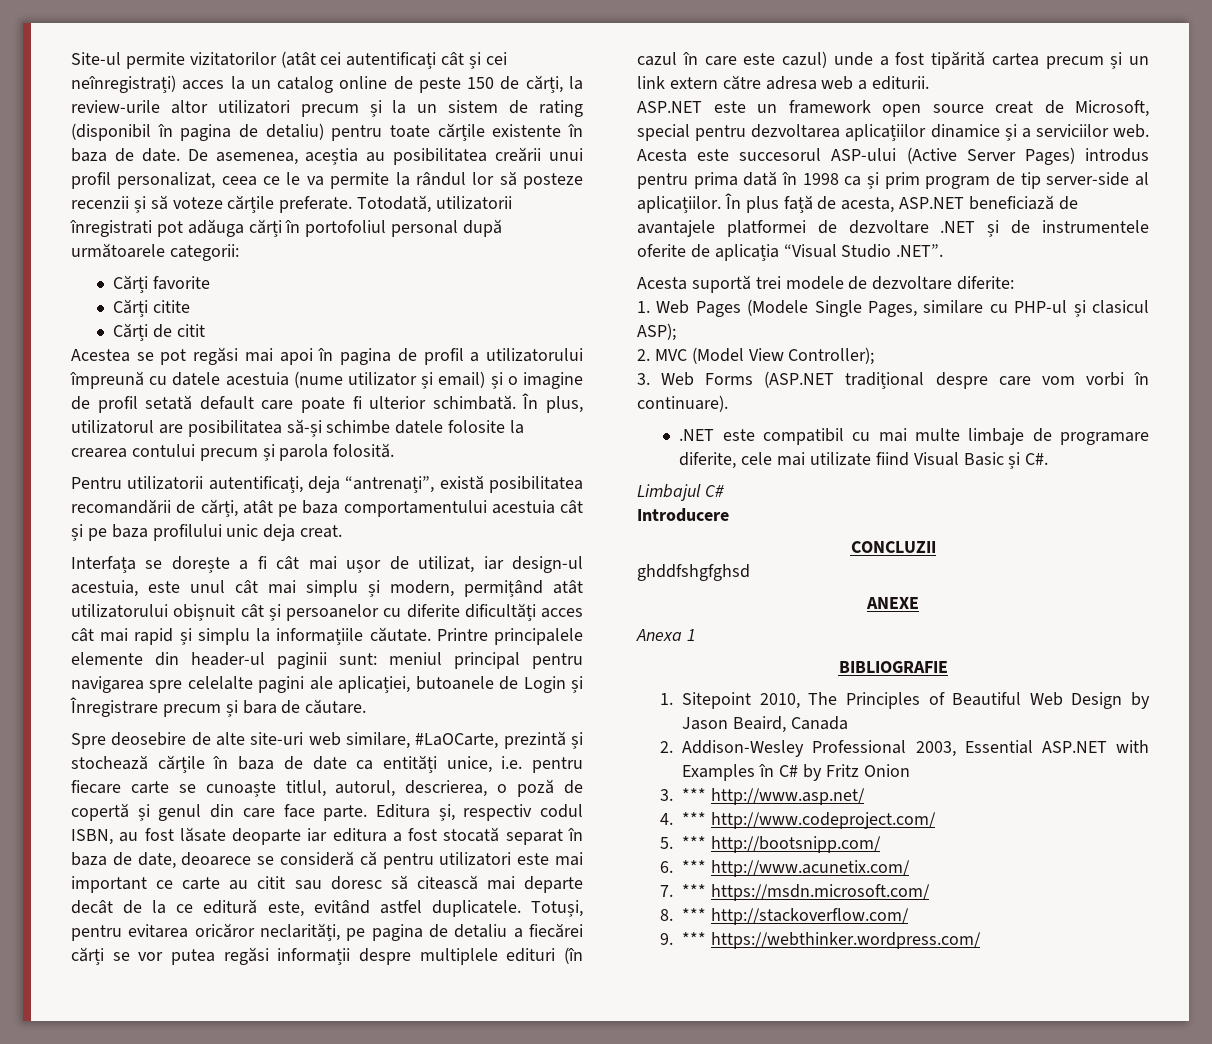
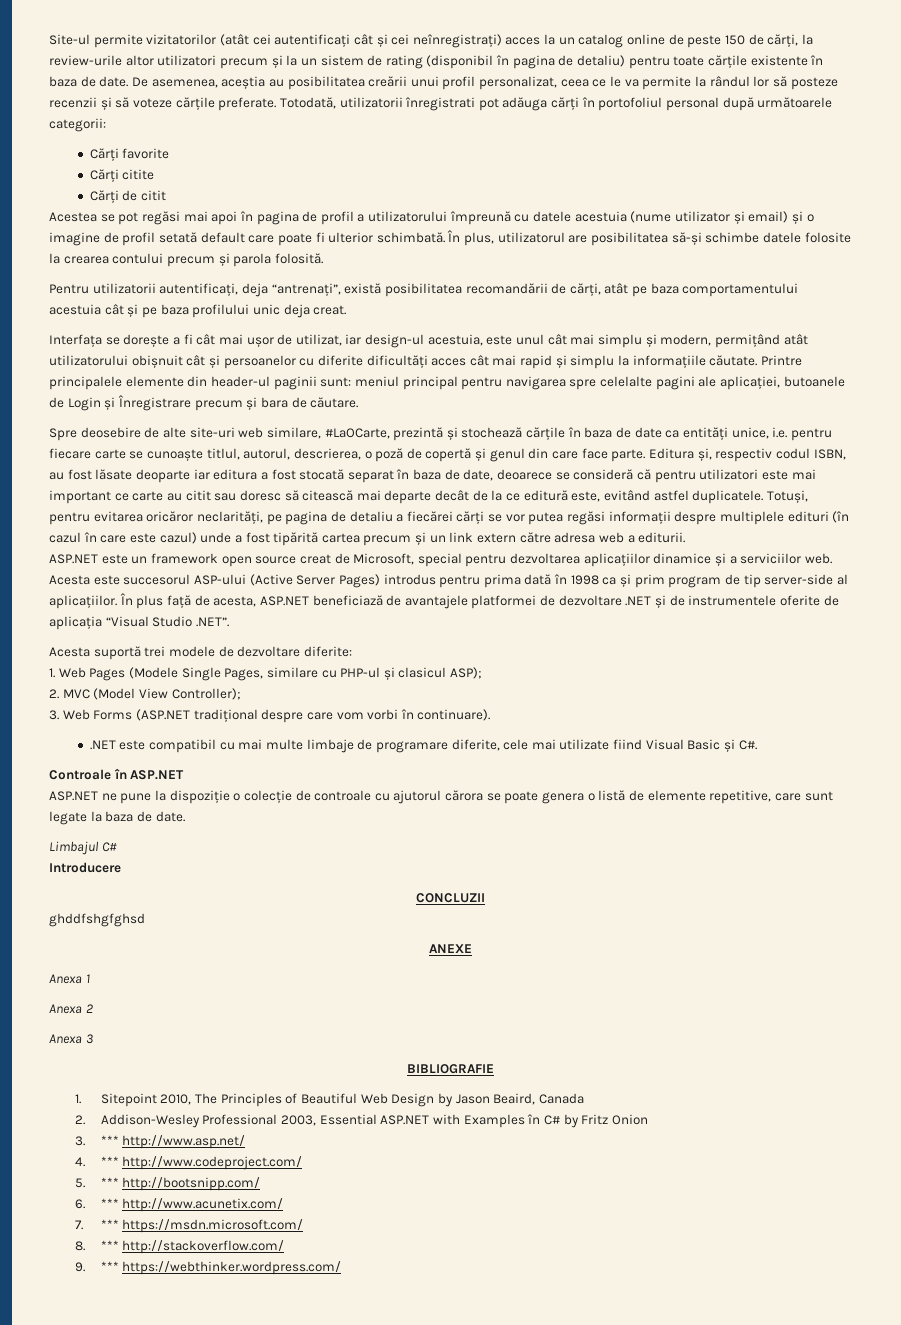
+ Controale în ASP.NET
+ ASP.NET ne pune la dispoziție o colecție de controale cu ajutorul cărora se poate genera o listă de elemente repetitive, care sunt legate la baza de date.
+ Anexa 2
+ Anexa 3

